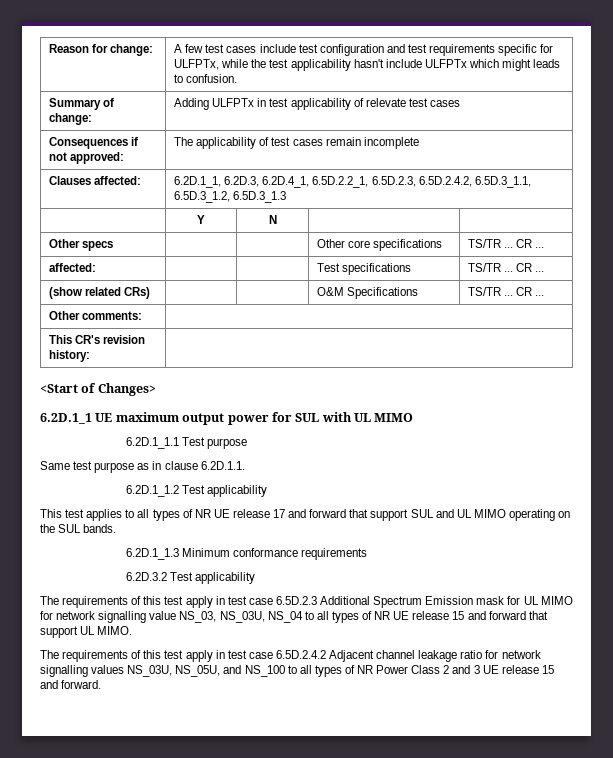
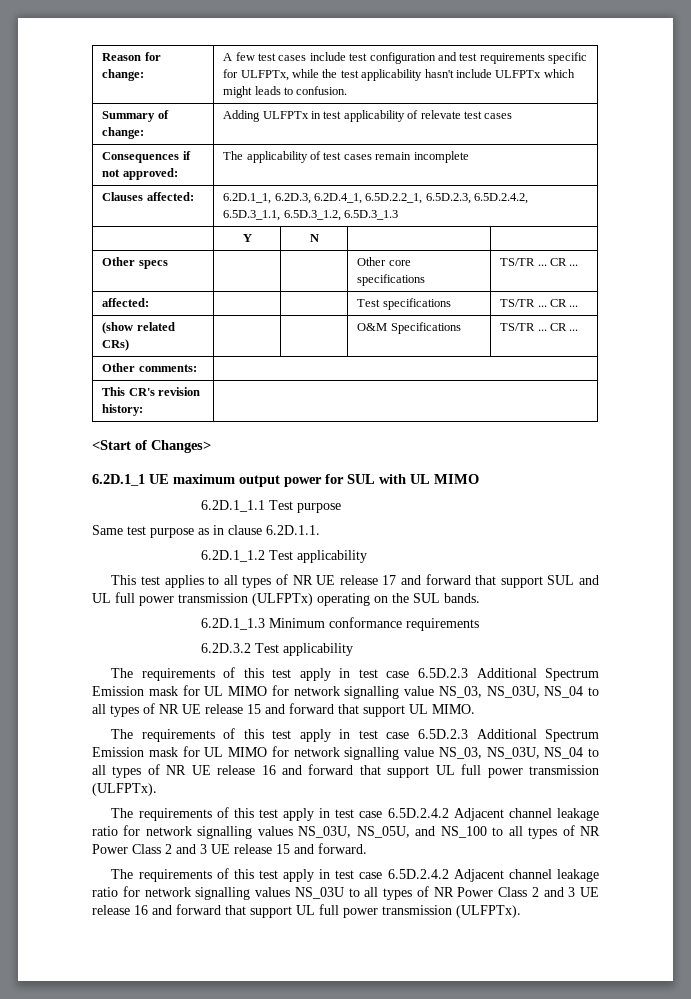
- This test applies to all types of NR UE release 17 and forward that support SUL and UL MIMO operating on the SUL bands.
+ This test applies to all types of NR UE release 17 and forward that support SUL and UL full power transmission (ULFPTx) operating on the SUL bands.
+ The requirements of this test apply in test case 6.5D.2.3 Additional Spectrum Emission mask for UL MIMO for network signalling value NS_03, NS_03U, NS_04 to all types of NR UE release 16 and forward that support UL full power transmission (ULFPTx).
+ The requirements of this test apply in test case 6.5D.2.4.2 Adjacent channel leakage ratio for network signalling values NS_03U to all types of NR Power Class 2 and 3 UE release 16 and forward that support UL full power transmission (ULFPTx).

